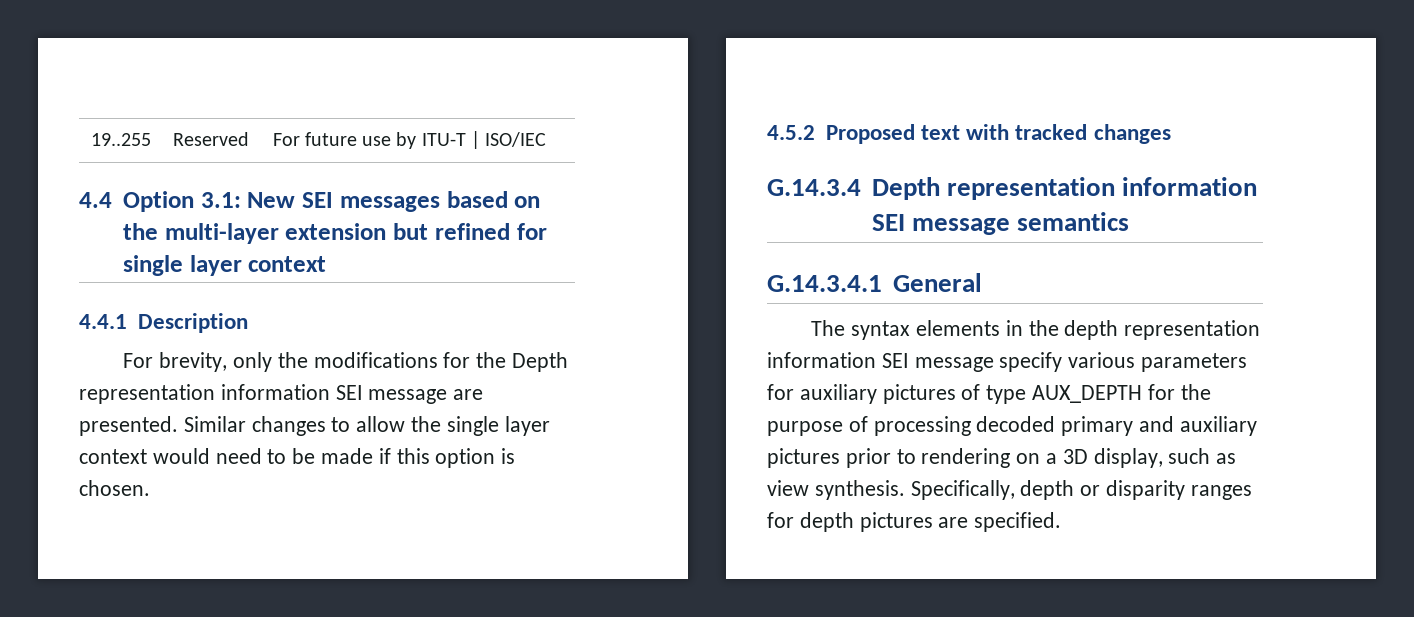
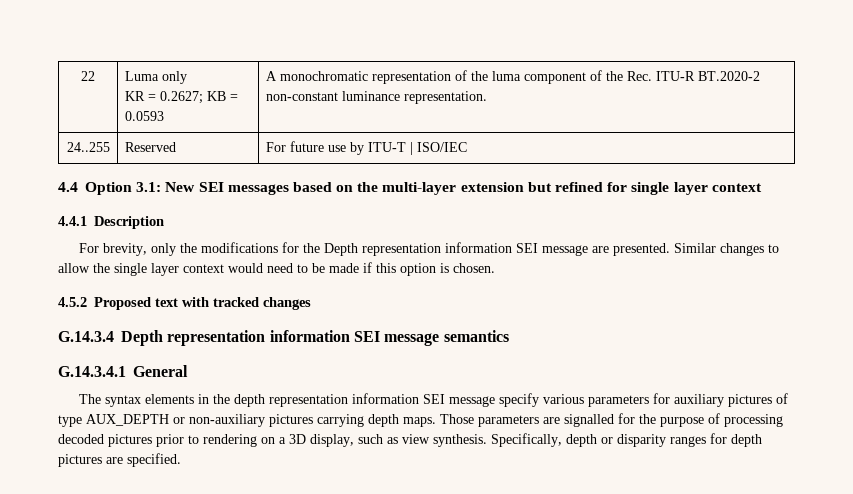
- 19..255 | Reserved | For future use by ITU-T | ISO/IEC
+ 22 | Luma only
+ KR = 0.2627; KB = 0.0593 | A monochromatic representation of the luma component of the Rec. ITU-R BT.2020-2 non-constant luminance representation.
+ 24..255 | Reserved | For future use by ITU-T | ISO/IEC
- The syntax elements in the depth representation information SEI message specify various parameters for auxiliary pictures of type AUX_DEPTH for the purpose of processing decoded primary and auxiliary pictures prior to rendering on a 3D display, such as view synthesis.
+ The syntax elements in the depth representation information SEI message specify various parameters for auxiliary pictures of type AUX_DEPTH or non-auxiliary pictures carrying depth maps. Those parameters are signalled for the purpose of processing decoded pictures prior to rendering on a 3D display, such as view synthesis.

